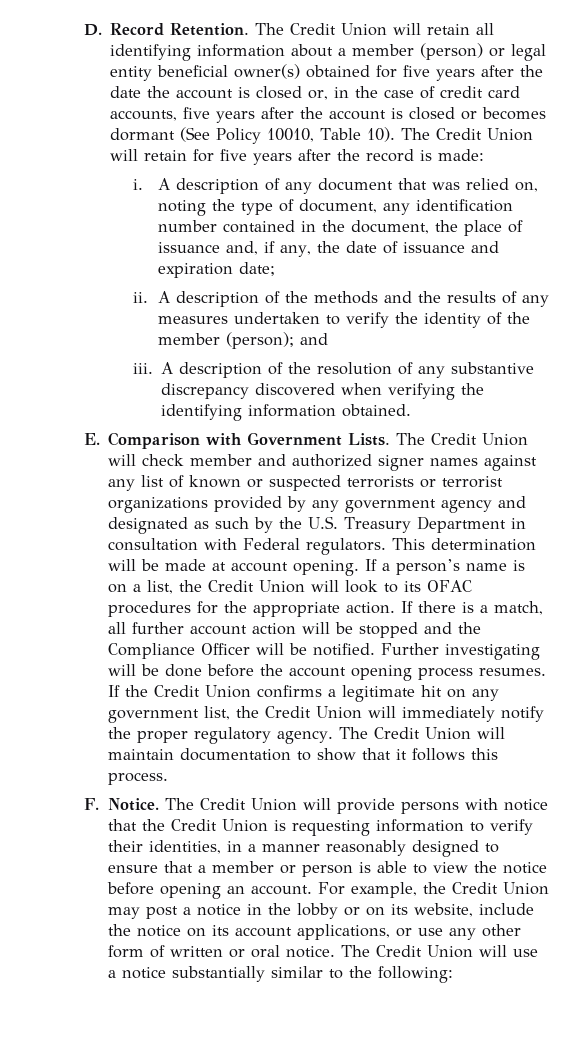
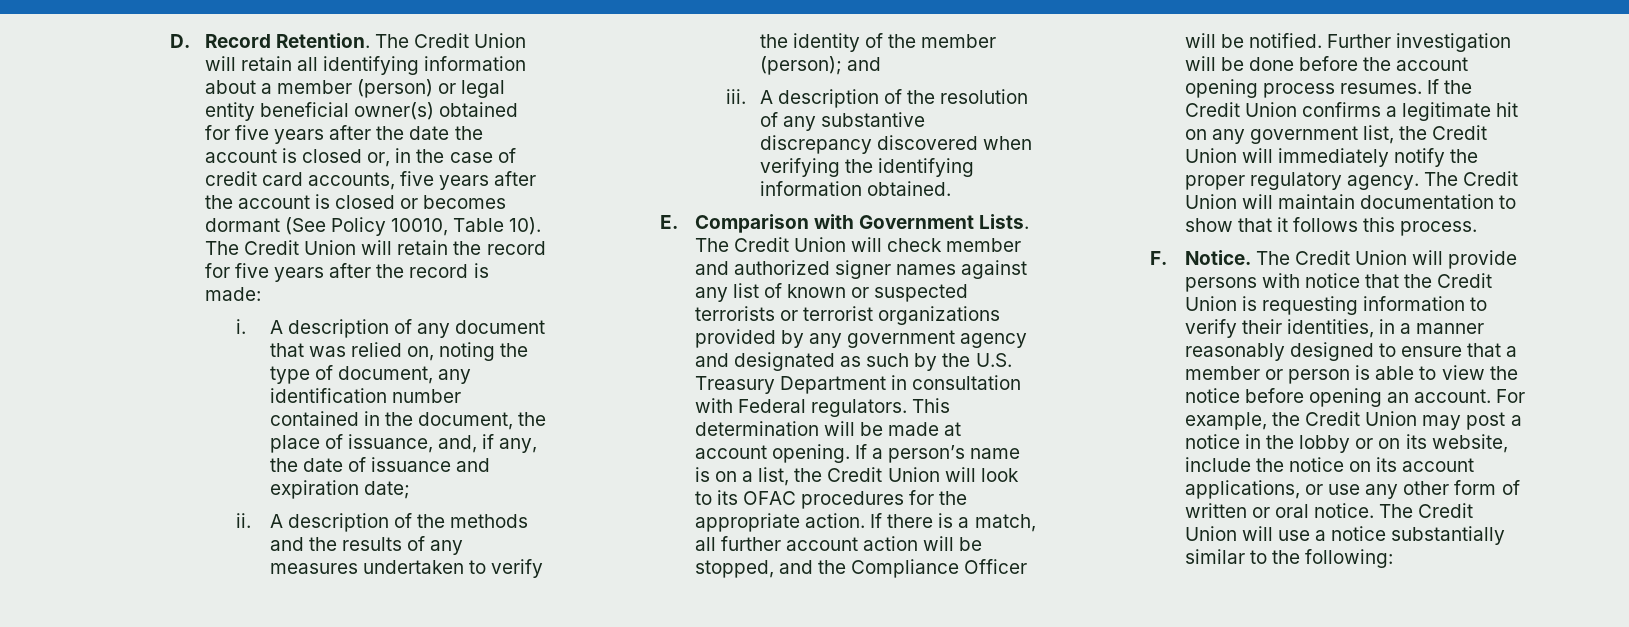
- The Credit Union will retain for five years after the record is made:
+ The Credit Union will retain the record for five years after the record is made:
- A description of any document that was relied on, noting the type of document, any identification number contained in the document, the place of issuance and, if any, the date of issuance and expiration date;
+ A description of any document that was relied on, noting the type of document, any identification number contained in the document, the place of issuance, and, if any, the date of issuance and expiration date;
- If there is a match, all further account action will be stopped and the Compliance Officer will be notified.
+ If there is a match, all further account action will be stopped, and the Compliance Officer will be notified.
- Further investigating will be done before the account opening process resumes.
+ Further investigation will be done before the account opening process resumes.

